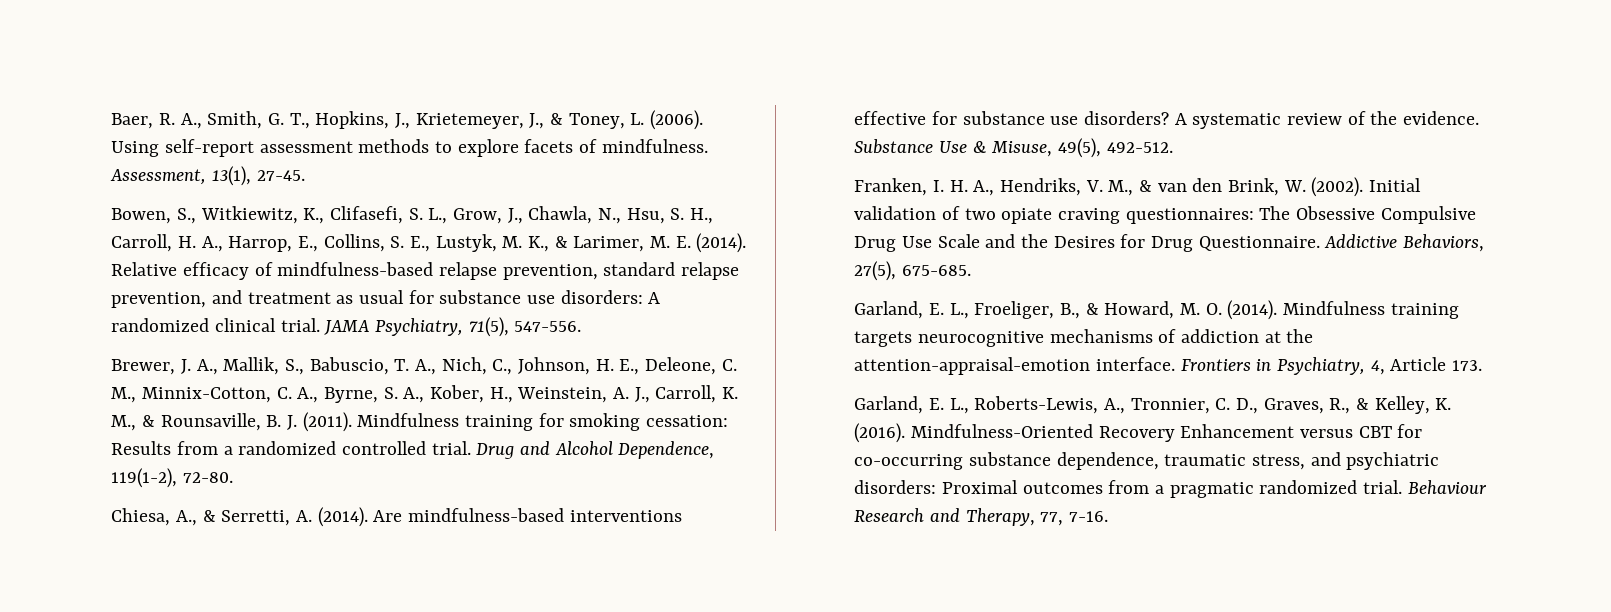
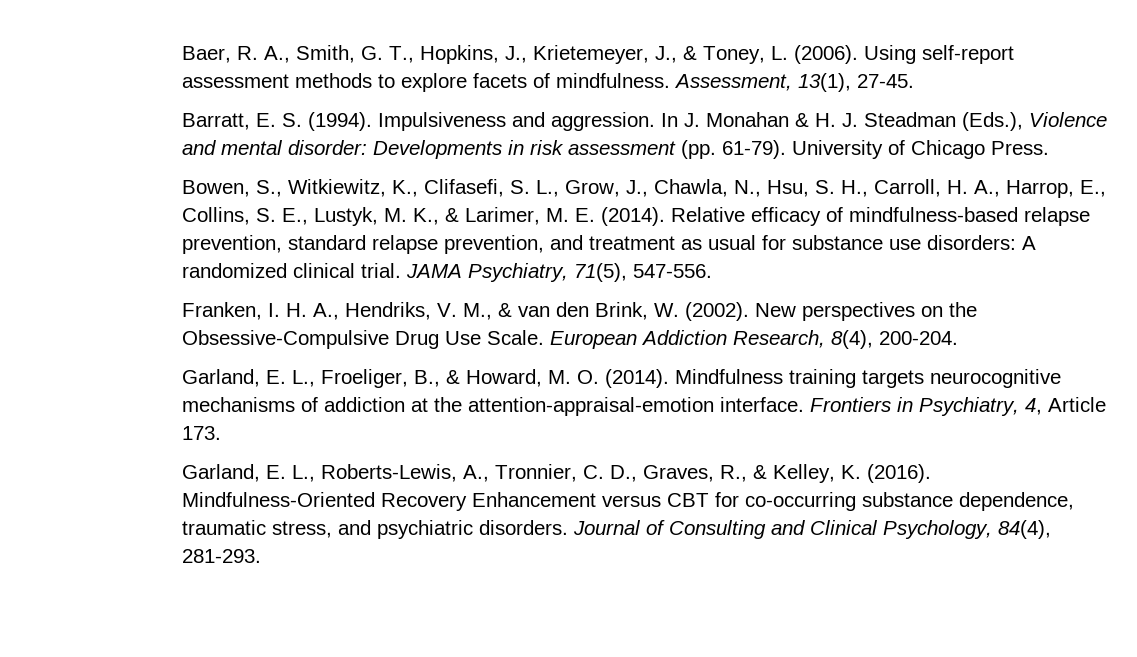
+ Barratt, E. S. (1994). Impulsiveness and aggression. In J. Monahan & H. J. Steadman (Eds.), Violence and mental disorder: Developments in risk assessment (pp. 61-79). University of Chicago Press.
- Brewer, J. A., Mallik, S., Babuscio, T. A., Nich, C., Johnson, H. E., Deleone, C. M., Minnix-Cotton, C. A., Byrne, S. A., Kober, H., Weinstein, A. J., Carroll, K. M., & Rounsaville, B. J. (2011). Mindfulness training for smoking cessation: Results from a randomized controlled trial. Drug and Alcohol Dependence, 119(1-2), 72-80.
- Chiesa, A., & Serretti, A. (2014). Are mindfulness-based interventions effective for substance use disorders? A systematic review of the evidence. Substance Use & Misuse, 49(5), 492-512.
- Initial validation of two opiate craving questionnaires: The Obsessive Compulsive Drug Use Scale and the Desires for Drug Questionnaire. Addictive Behaviors, 27(5), 675-685.
+ New perspectives on the Obsessive-Compulsive Drug Use Scale. European Addiction Research, 8(4), 200-204.
- Mindfulness-Oriented Recovery Enhancement versus CBT for co-occurring substance dependence, traumatic stress, and psychiatric disorders: Proximal outcomes from a pragmatic randomized trial. Behaviour Research and Therapy, 77, 7-16.
+ Mindfulness-Oriented Recovery Enhancement versus CBT for co-occurring substance dependence, traumatic stress, and psychiatric disorders. Journal of Consulting and Clinical Psychology, 84(4), 281-293.

